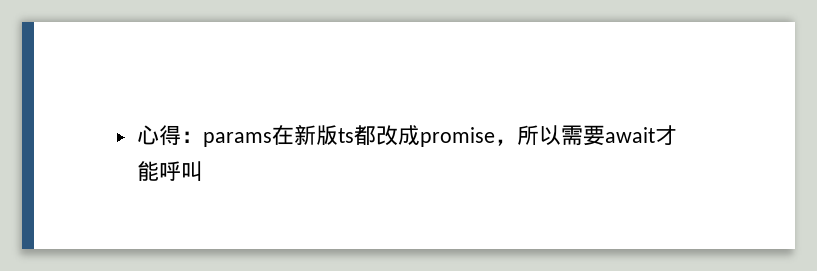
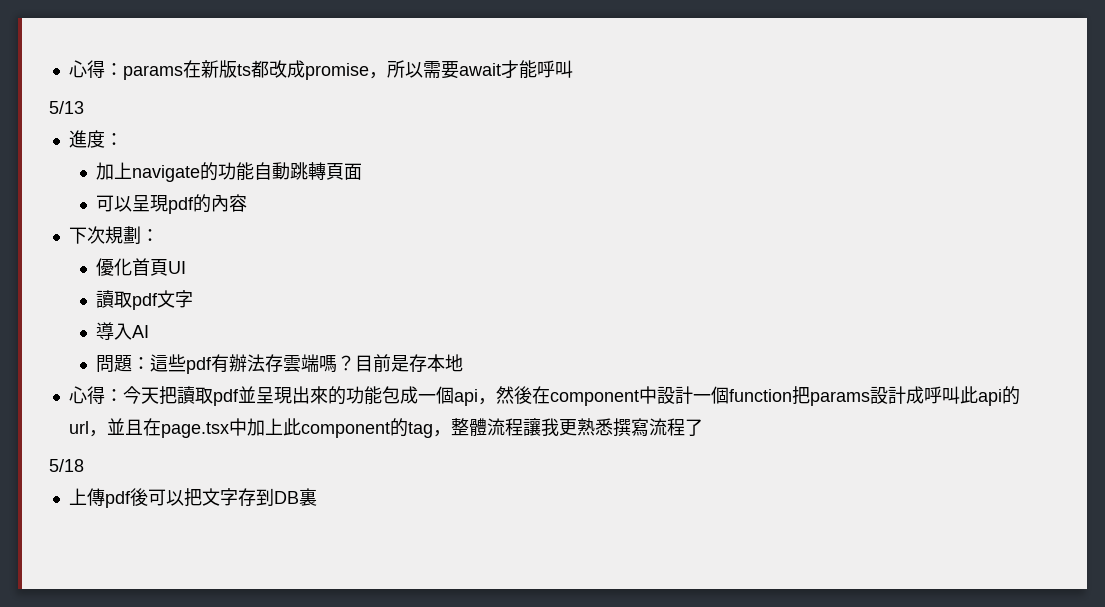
+ 5/13
+ 進度：
+ 加上navigate的功能自動跳轉頁面
+ 可以呈現pdf的內容
+ 下次規劃：
+ 優化首頁UI
+ 讀取pdf文字
+ 導入AI
+ 問題：這些pdf有辦法存雲端嗎？目前是存本地
+ 心得：今天把讀取pdf並呈現出來的功能包成一個api，然後在component中設計一個function把params設計成呼叫此api的url，並且在page.tsx中加上此component的tag，整體流程讓我更熟悉撰寫流程了
+ 5/18
+ 上傳pdf後可以把文字存到DB裏

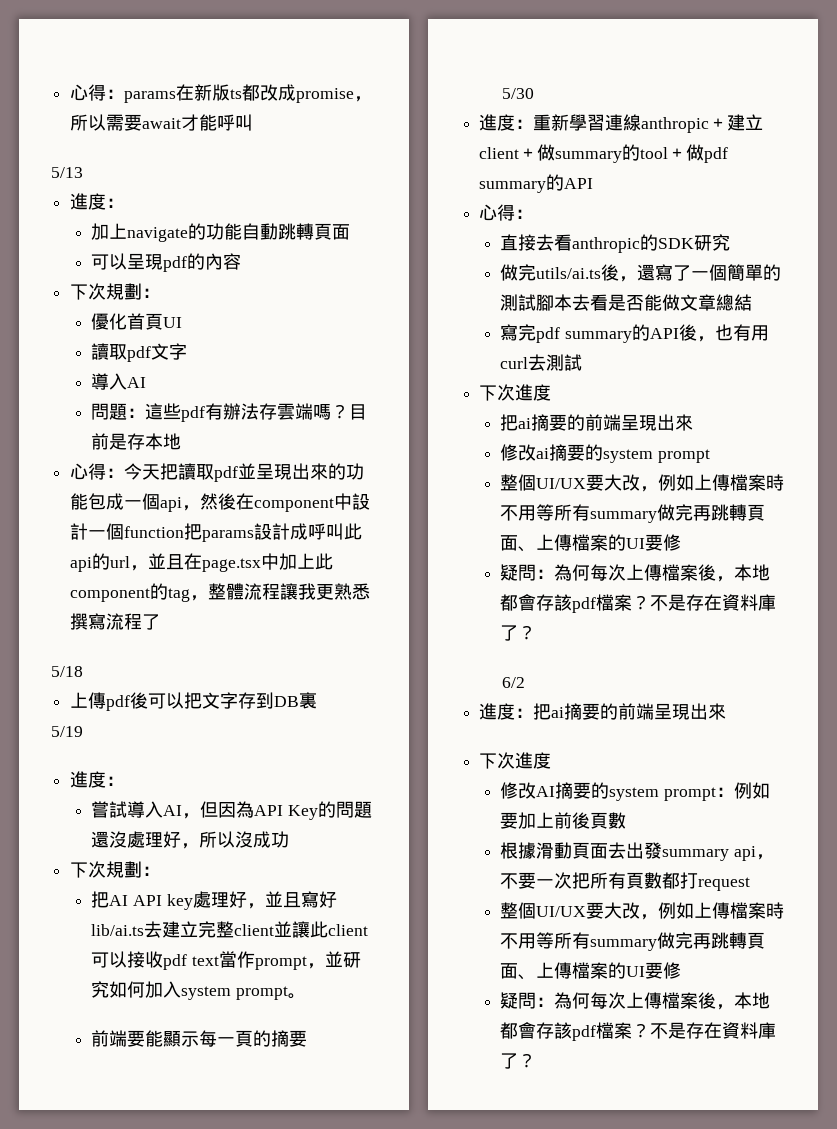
+ 5/19
+ 進度：
+ 嘗試導入AI，但因為API Key的問題還沒處理好，所以沒成功
+ 下次規劃：
+ 把AI API key處理好，並且寫好lib/ai.ts去建立完整client並讓此client可以接收pdf text當作prompt，並研究如何加入system prompt。
+ 前端要能顯示每一頁的摘要
+ 5/30
+ 進度：重新學習連線anthropic＋建立client＋做summary的tool＋做pdf summary的API
+ 心得：
+ 直接去看anthropic的SDK研究
+ 做完utils/ai.ts後，還寫了一個簡單的測試腳本去看是否能做文章總結
+ 寫完pdf summary的API後，也有用curl去測試
+ 下次進度
+ 把ai摘要的前端呈現出來
+ 修改ai摘要的system prompt
+ 整個UI/UX要大改，例如上傳檔案時不用等所有summary做完再跳轉頁面、上傳檔案的UI要修
+ 疑問：為何每次上傳檔案後，本地都會存該pdf檔案？不是存在資料庫了？
+ 6/2
+ 進度：把ai摘要的前端呈現出來
+ 下次進度
+ 修改AI摘要的system prompt：例如要加上前後頁數
+ 根據滑動頁面去出發summary api，不要一次把所有頁數都打request
+ 整個UI/UX要大改，例如上傳檔案時不用等所有summary做完再跳轉頁面、上傳檔案的UI要修
+ 疑問：為何每次上傳檔案後，本地都會存該pdf檔案？不是存在資料庫了？

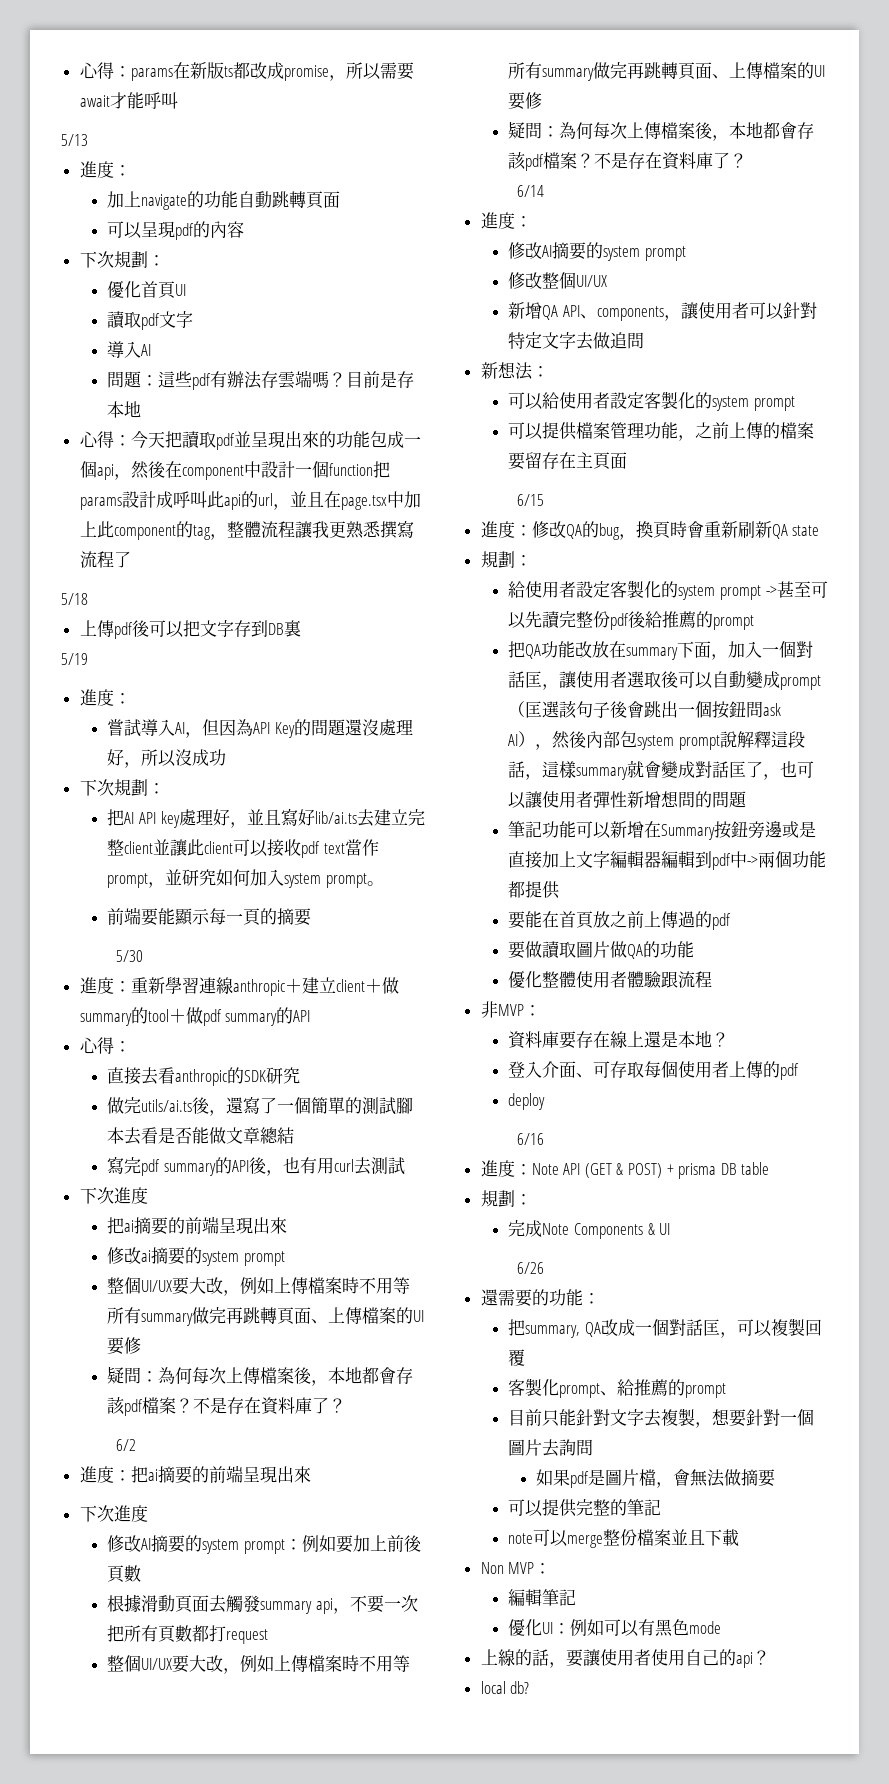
- 根據滑動頁面去出發summary api，不要一次把所有頁數都打request
+ 根據滑動頁面去觸發summary api，不要一次把所有頁數都打request
+ 6/14
+ 進度：
+ 修改AI摘要的system prompt
+ 修改整個UI/UX
+ 新增QA API、components，讓使用者可以針對特定文字去做追問
+ 新想法：
+ 可以給使用者設定客製化的system prompt
+ 可以提供檔案管理功能，之前上傳的檔案要留存在主頁面
+ 6/15
+ 進度：修改QA的bug，換頁時會重新刷新QA state
+ 規劃：
+ 給使用者設定客製化的system prompt ->甚至可以先讀完整份pdf後給推薦的prompt
+ 把QA功能改放在summary下面，加入一個對話匡，讓使用者選取後可以自動變成prompt（匡選該句子後會跳出一個按鈕問ask AI），然後內部包system prompt說解釋這段話，這樣summary就會變成對話匡了，也可以讓使用者彈性新增想問的問題
+ 筆記功能可以新增在Summary按鈕旁邊或是直接加上文字編輯器編輯到pdf中->兩個功能都提供
+ 要能在首頁放之前上傳過的pdf
+ 要做讀取圖片做QA的功能
+ 優化整體使用者體驗跟流程
+ 非MVP：
+ 資料庫要存在線上還是本地？
+ 登入介面、可存取每個使用者上傳的pdf
+ deploy
+ 6/16
+ 進度：Note API (GET & POST) + prisma DB table
+ 規劃：
+ 完成Note Components & UI
+ 6/26
+ 還需要的功能：
+ 把summary, QA改成一個對話匡，可以複製回覆
+ 客製化prompt、給推薦的prompt
+ 目前只能針對文字去複製，想要針對一個圖片去詢問
+ 如果pdf是圖片檔，會無法做摘要
+ 可以提供完整的筆記
+ note可以merge整份檔案並且下載
+ Non MVP：
+ 編輯筆記
+ 優化UI：例如可以有黑色mode
+ 上線的話，要讓使用者使用自己的api？
+ local db?

